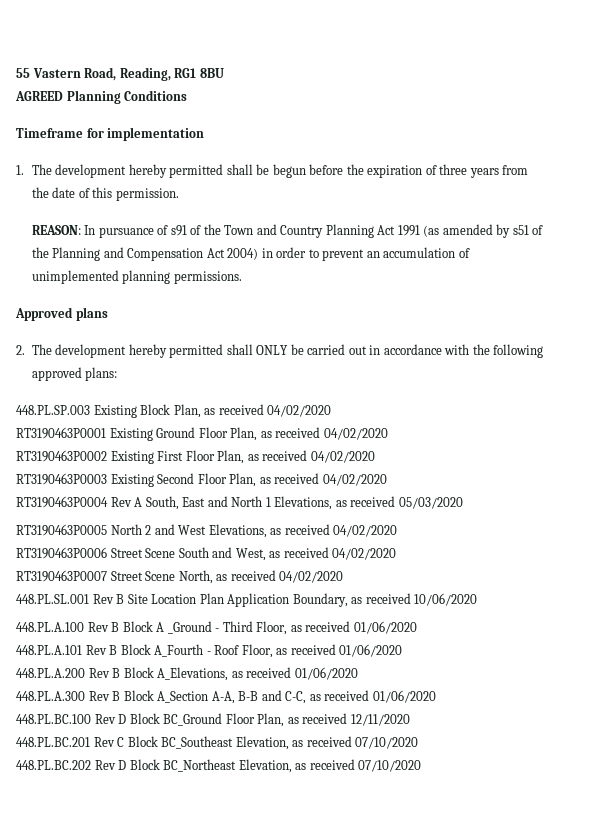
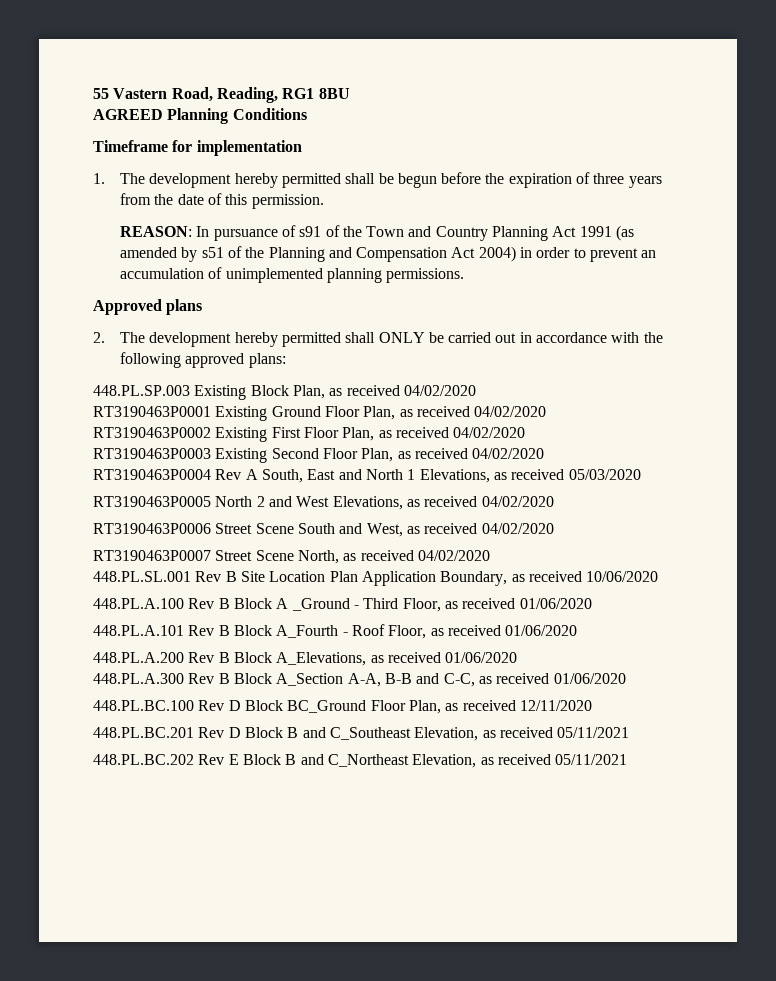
- 448.PL.BC.201 Rev C Block BC_Southeast Elevation, as received 07/10/2020
+ 448.PL.BC.201 Rev D Block B and C_Southeast Elevation, as received 05/11/2021
- 448.PL.BC.202 Rev D Block BC_Northeast Elevation, as received 07/10/2020
+ 448.PL.BC.202 Rev E Block B and C_Northeast Elevation, as received 05/11/2021

